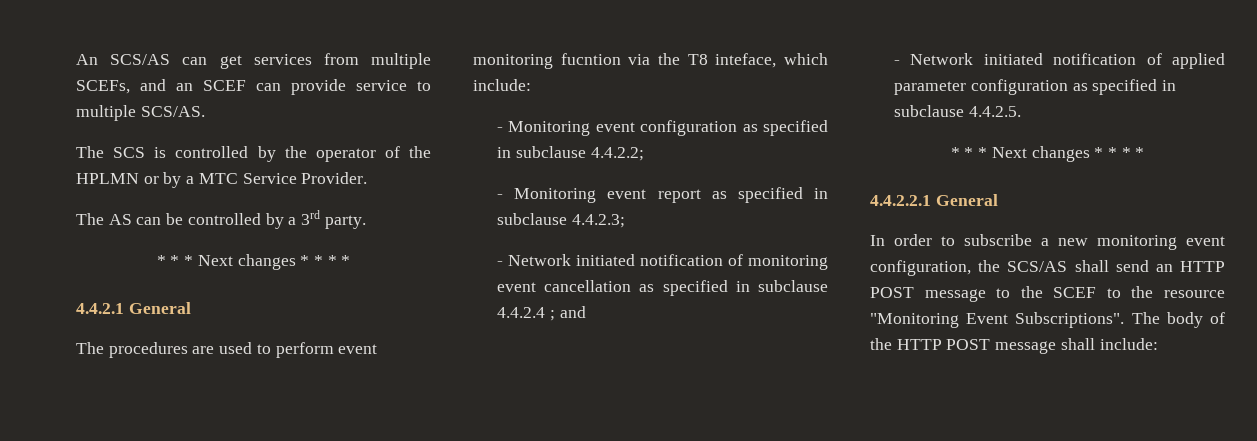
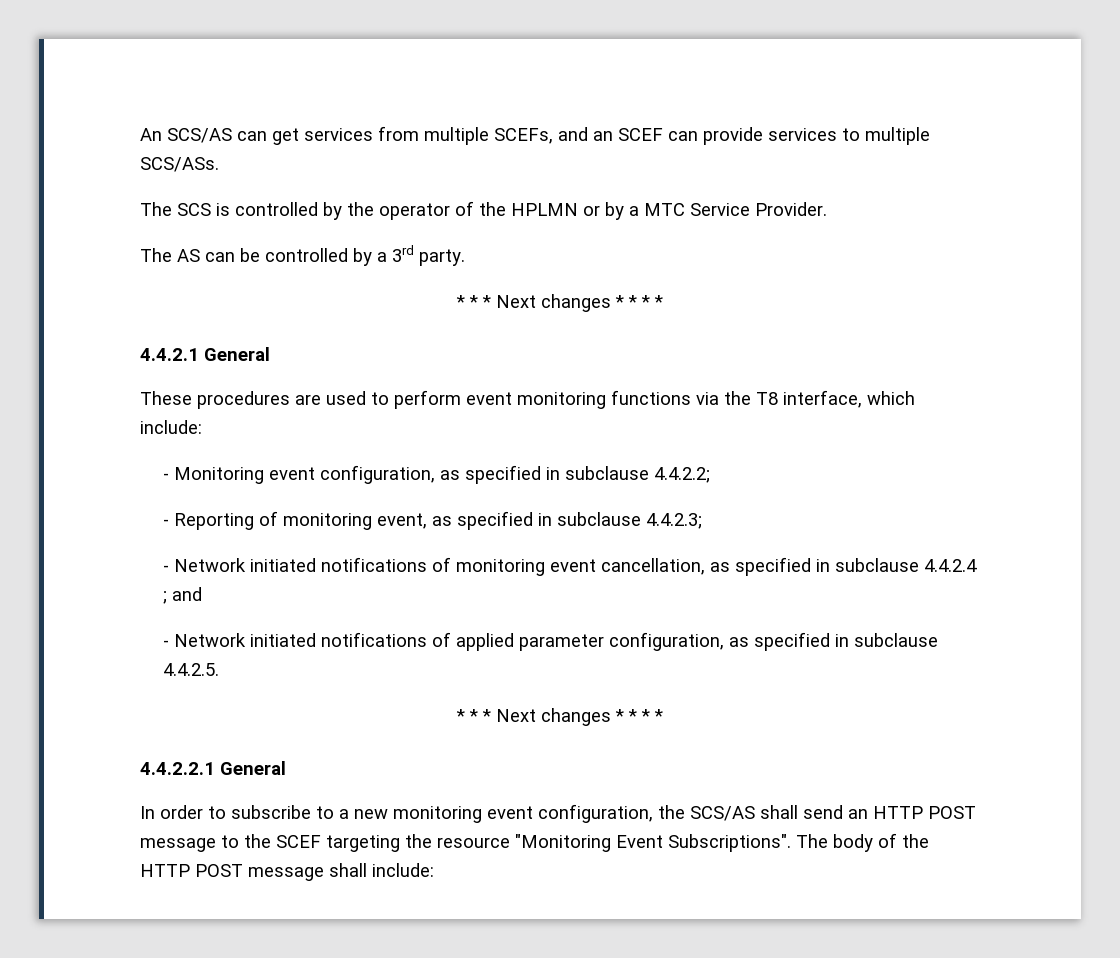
- An SCS/AS can get services from multiple SCEFs, and an SCEF can provide service to multiple SCS/AS.
+ An SCS/AS can get services from multiple SCEFs, and an SCEF can provide services to multiple SCS/ASs.
- The procedures are used to perform event monitoring fucntion via the T8 inteface, which include:
+ These procedures are used to perform event monitoring functions via the T8 interface, which include:
- - Monitoring event configuration as specified in subclause 4.4.2.2;
+ - Monitoring event configuration, as specified in subclause 4.4.2.2;
- - Monitoring event report as specified in subclause 4.4.2.3;
+ - Reporting of monitoring event, as specified in subclause 4.4.2.3;
- - Network initiated notification of monitoring event cancellation as specified in subclause 4.4.2.4 ; and
+ - Network initiated notifications of monitoring event cancellation, as specified in subclause 4.4.2.4 ; and
- - Network initiated notification of applied parameter configuration as specified in subclause 4.4.2.5.
+ - Network initiated notifications of applied parameter configuration, as specified in subclause 4.4.2.5.
- In order to subscribe a new monitoring event configuration, the SCS/AS shall send an HTTP POST message to the SCEF to the resource "Monitoring Event Subscriptions".
+ In order to subscribe to a new monitoring event configuration, the SCS/AS shall send an HTTP POST message to the SCEF targeting the resource "Monitoring Event Subscriptions".

